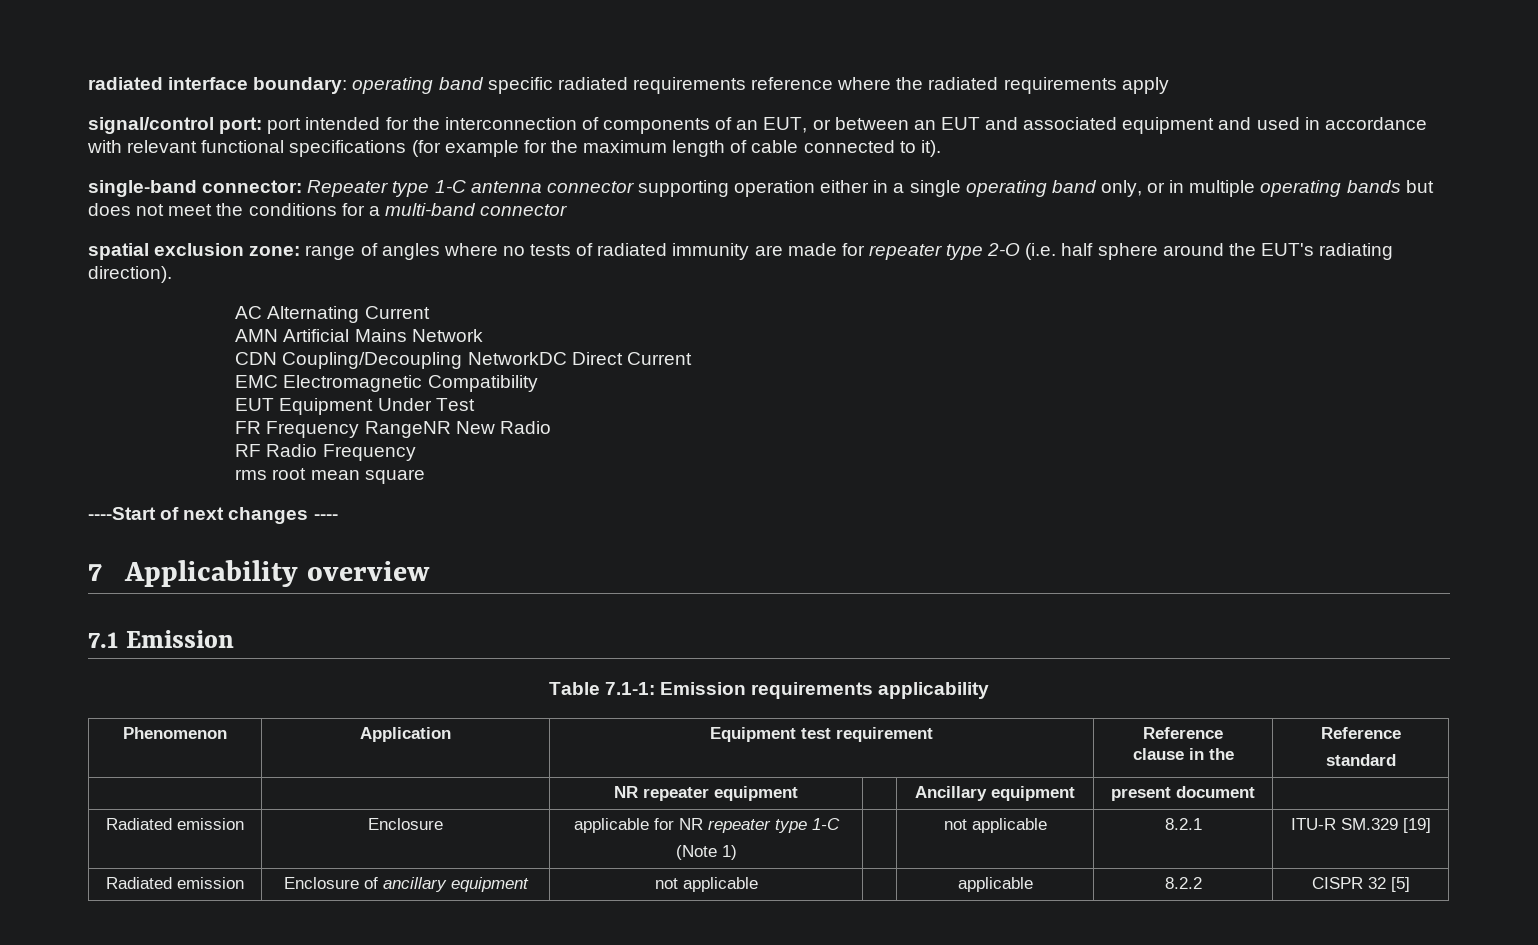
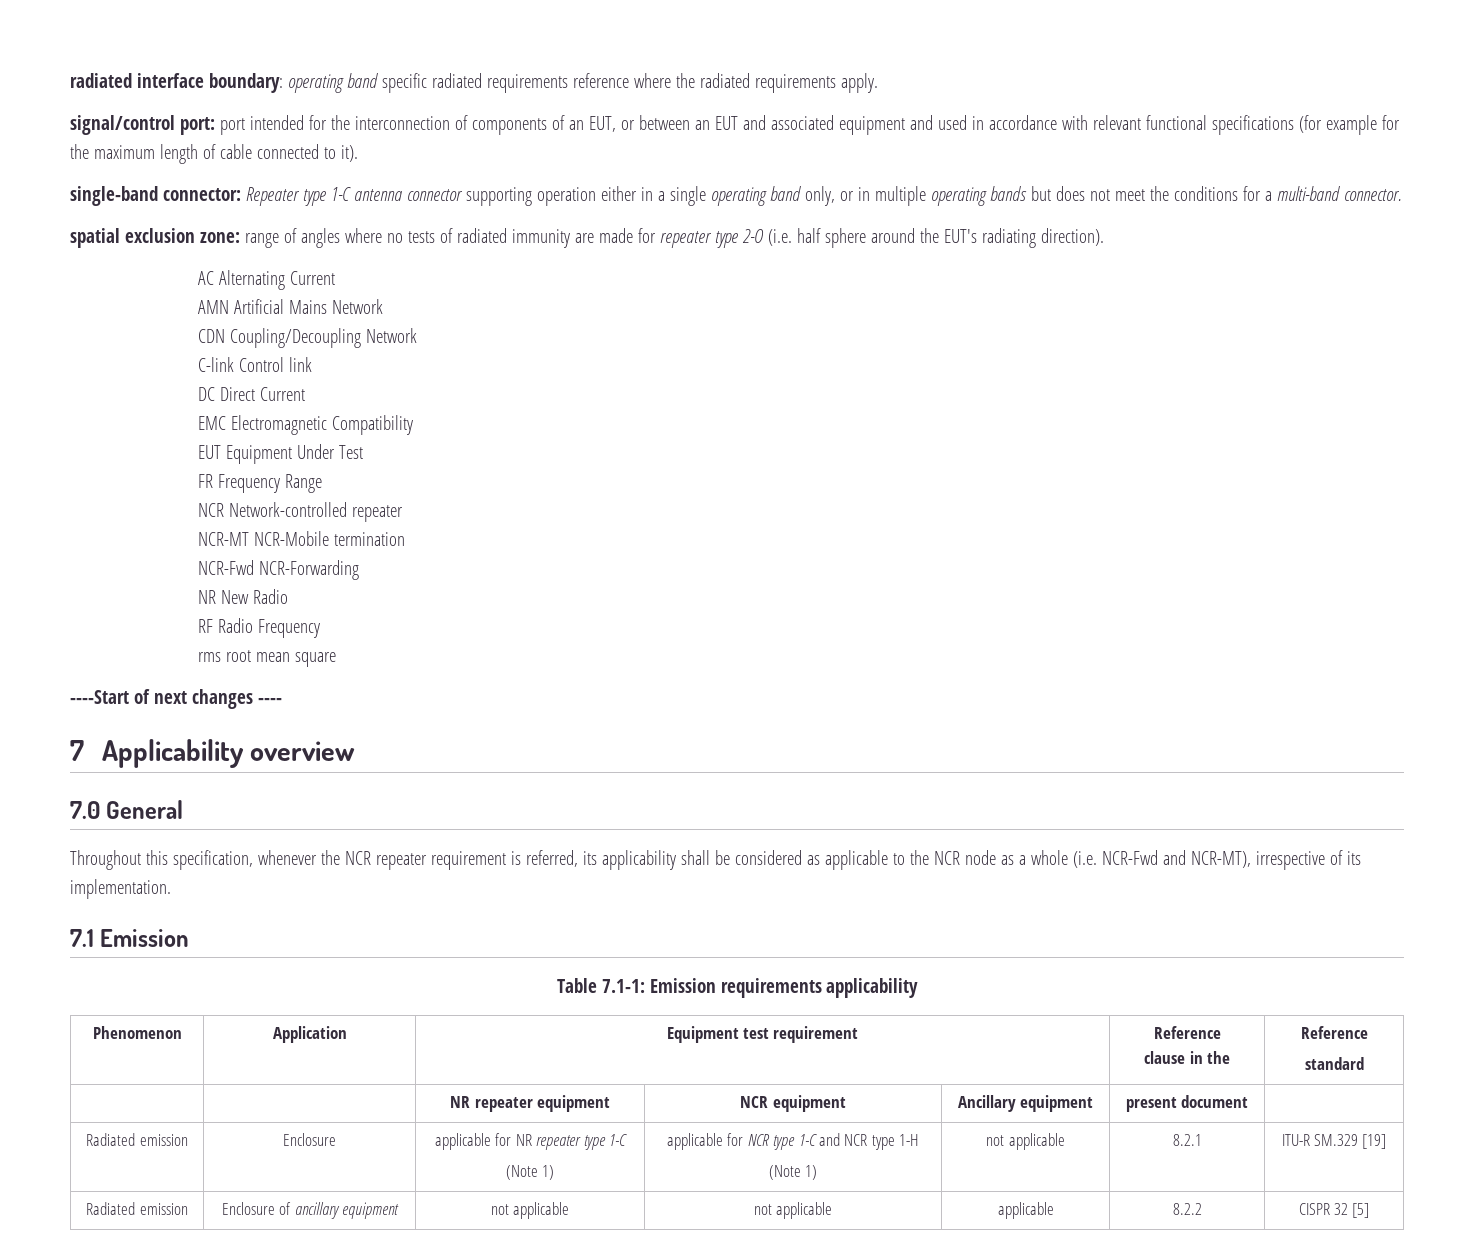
- radiated interface boundary: operating band specific radiated requirements reference where the radiated requirements apply
+ radiated interface boundary: operating band specific radiated requirements reference where the radiated requirements apply.
- single-band connector: Repeater type 1-C antenna connector supporting operation either in a single operating band only, or in multiple operating bands but does not meet the conditions for a multi-band connector
+ single-band connector: Repeater type 1-C antenna connector supporting operation either in a single operating band only, or in multiple operating bands but does not meet the conditions for a multi-band connector.
- CDN Coupling/Decoupling NetworkDC Direct Current
+ CDN Coupling/Decoupling Network
+ C-link Control link
+ DC Direct Current
- FR Frequency RangeNR New Radio
+ FR Frequency Range
+ NCR Network-controlled repeater
+ NCR-MT NCR-Mobile termination
+ NCR-Fwd NCR-Forwarding
+ NR New Radio
+ 7.0 General
+ Throughout this specification, whenever the NCR repeater requirement is referred, its applicability shall be considered as applicable to the NCR node as a whole (i.e. NCR-Fwd and NCR-MT), irrespective of its implementation.
- | | NR repeater equipment | | Ancillary equipment | present document |
+ | | NR repeater equipment | NCR equipment | Ancillary equipment | present document |
  Radiated emission | Enclosure | applicable for NR repeater type 1-C
- (Note 1) | | not applicable | 8.2.1 | ITU-R SM.329 [19]
+ (Note 1) | applicable for NCR type 1-C and NCR type 1-H
+ (Note 1) | not applicable | 8.2.1 | ITU-R SM.329 [19]
- Radiated emission | Enclosure of ancillary equipment | not applicable | | applicable | 8.2.2 | CISPR 32 [5]
+ Radiated emission | Enclosure of ancillary equipment | not applicable | not applicable | applicable | 8.2.2 | CISPR 32 [5]

